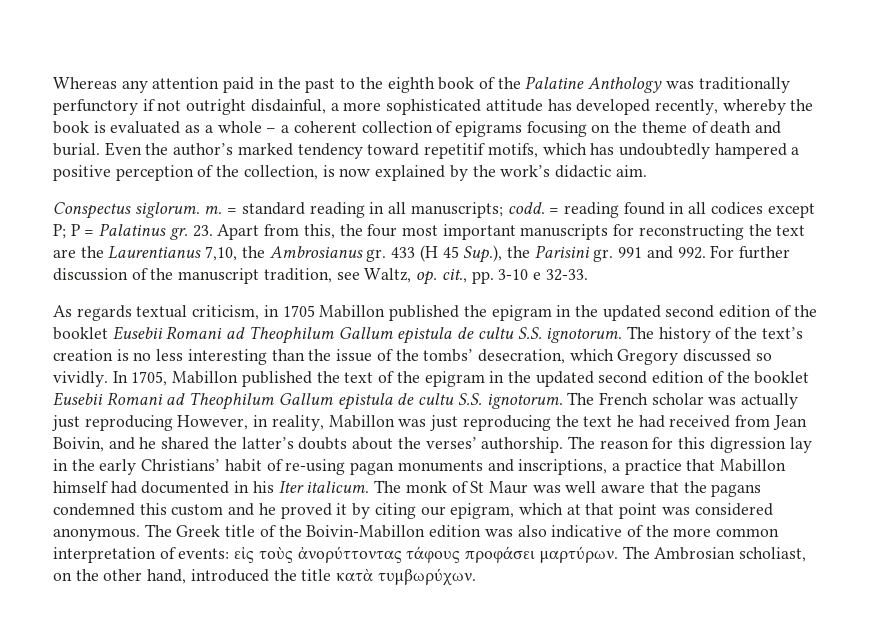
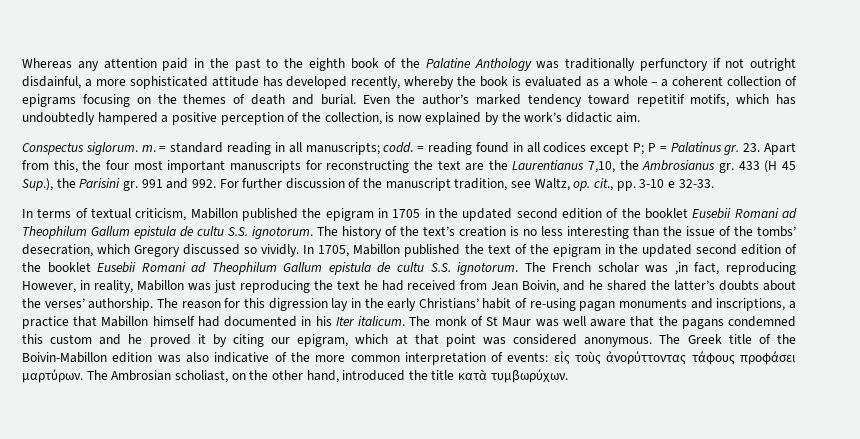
- Whereas any attention paid in the past to the eighth book of the Palatine Anthology was traditionally perfunctory if not outright disdainful, a more sophisticated attitude has developed recently, whereby the book is evaluated as a whole – a coherent collection of epigrams focusing on the theme of death and burial.
+ Whereas any attention paid in the past to the eighth book of the Palatine Anthology was traditionally perfunctory if not outright disdainful, a more sophisticated attitude has developed recently, whereby the book is evaluated as a whole – a coherent collection of epigrams focusing on the themes of death and burial.
- As regards textual criticism, in 1705 Mabillon published the epigram in the updated second edition of the booklet Eusebii Romani ad Theophilum Gallum epistula de cultu S.S. ignotorum.
+ In terms of textual criticism, Mabillon published the epigram in 1705 in the updated second edition of the booklet Eusebii Romani ad Theophilum Gallum epistula de cultu S.S. ignotorum.
- The French scholar was actually just reproducing However, in reality, Mabillon was just reproducing the text he had received from Jean Boivin, and he shared the latter’s doubts about the verses’ authorship.
+ The French scholar was ,in fact, reproducing However, in reality, Mabillon was just reproducing the text he had received from Jean Boivin, and he shared the latter’s doubts about the verses’ authorship.

